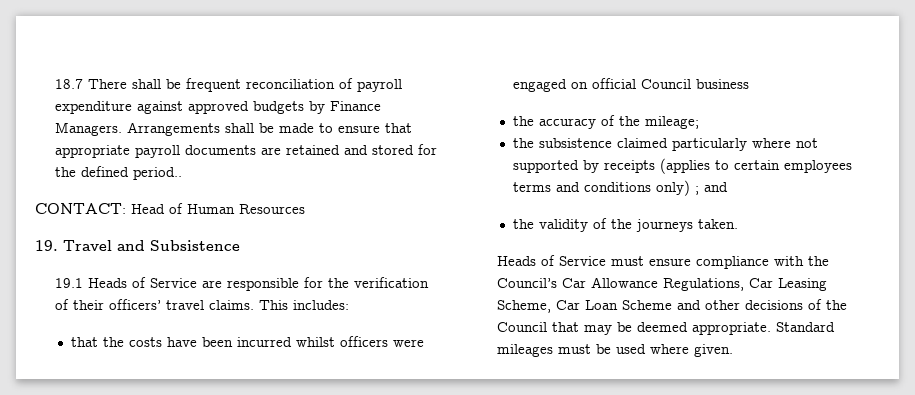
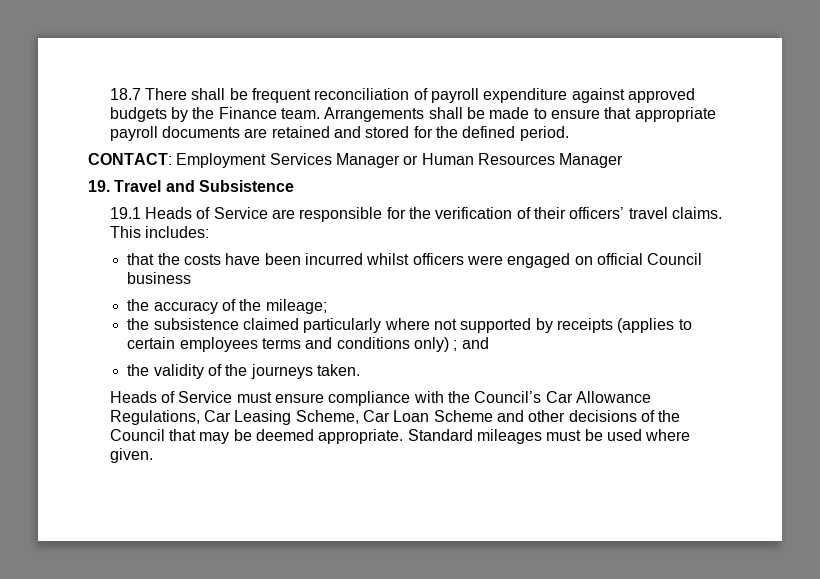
- 18.7 There shall be frequent reconciliation of payroll expenditure against approved budgets by Finance Managers.
+ 18.7 There shall be frequent reconciliation of payroll expenditure against approved budgets by the Finance team.
- Arrangements shall be made to ensure that appropriate payroll documents are retained and stored for the defined period..
+ Arrangements shall be made to ensure that appropriate payroll documents are retained and stored for the defined period.
- CONTACT: Head of Human Resources
+ CONTACT: Employment Services Manager or Human Resources Manager

